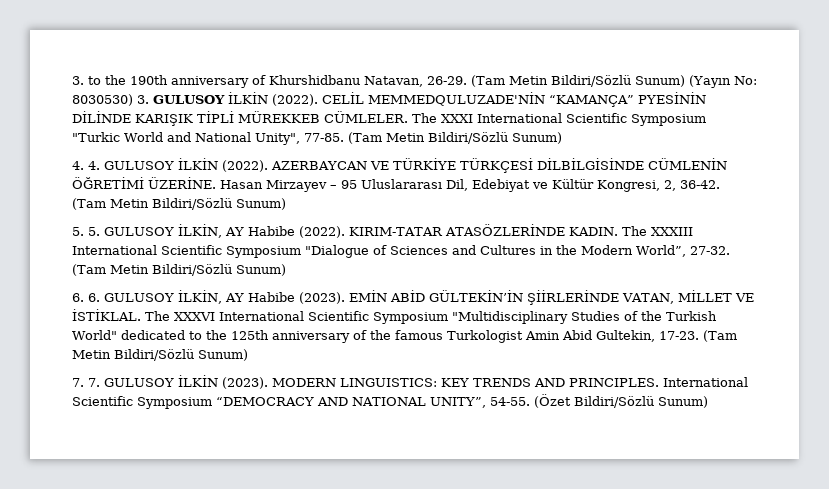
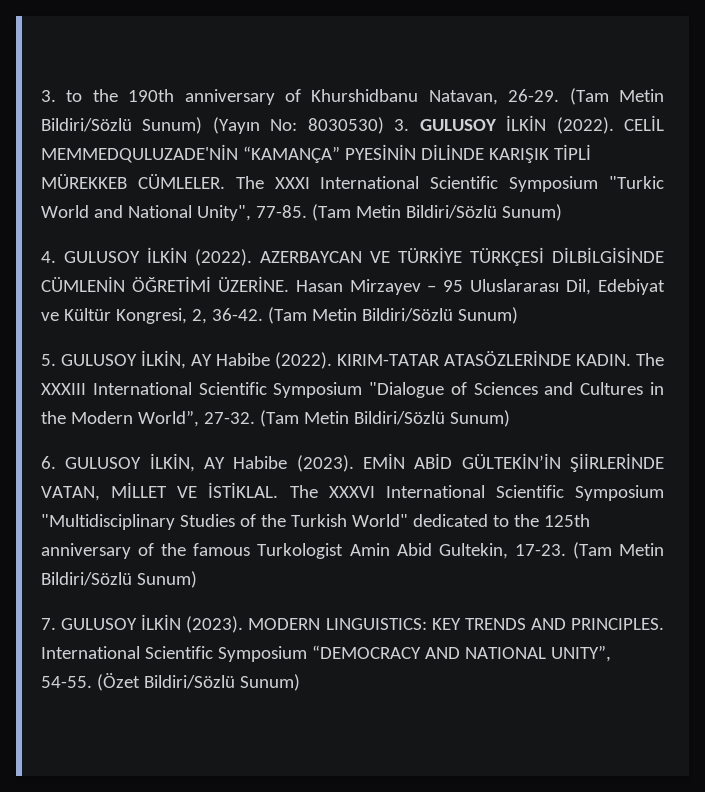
- 4. 4. GULUSOY İLKİN (2022).
+ 4. GULUSOY İLKİN (2022).
- 5. 5. GULUSOY İLKİN, AY Habibe (2022).
+ 5. GULUSOY İLKİN, AY Habibe (2022).
- 6. 6. GULUSOY İLKİN, AY Habibe (2023).
+ 6. GULUSOY İLKİN, AY Habibe (2023).
- 7. 7. GULUSOY İLKİN (2023).
+ 7. GULUSOY İLKİN (2023).

